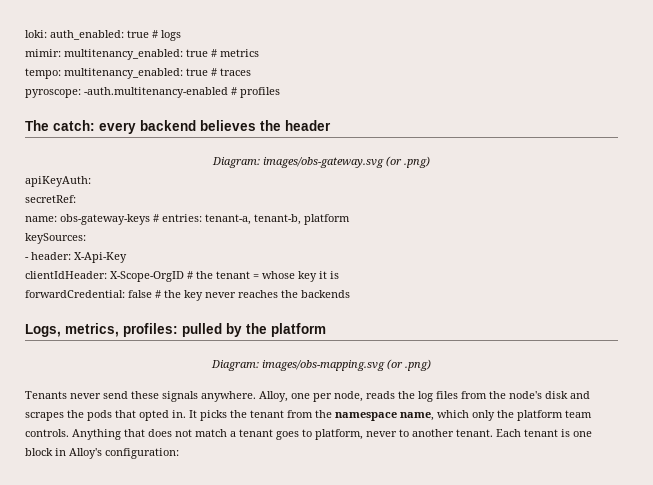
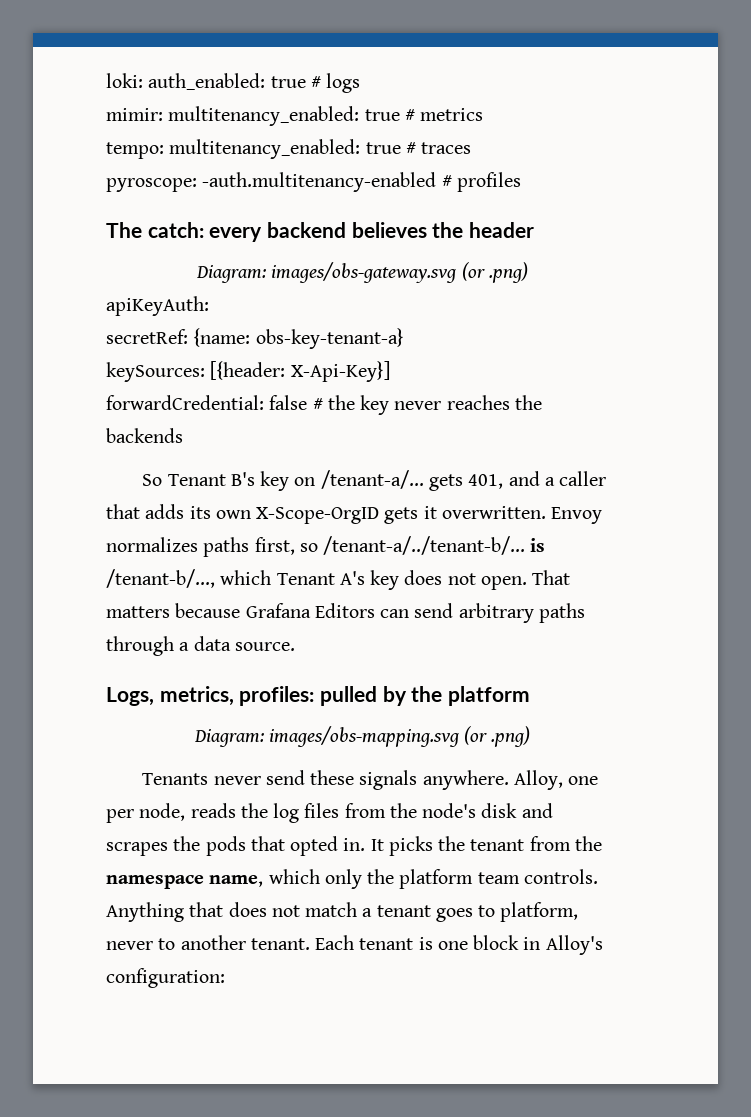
- secretRef:
- name: obs-gateway-keys # entries: tenant-a, tenant-b, platform
- keySources:
- - header: X-Api-Key
- clientIdHeader: X-Scope-OrgID # the tenant = whose key it is
+ secretRef: {name: obs-key-tenant-a}
+ keySources: [{header: X-Api-Key}]
+ So Tenant B's key on /tenant-a/... gets 401, and a caller that adds its own X-Scope-OrgID gets it overwritten. Envoy normalizes paths first, so /tenant-a/../tenant-b/... is /tenant-b/..., which Tenant A's key does not open. That matters because Grafana Editors can send arbitrary paths through a data source.

